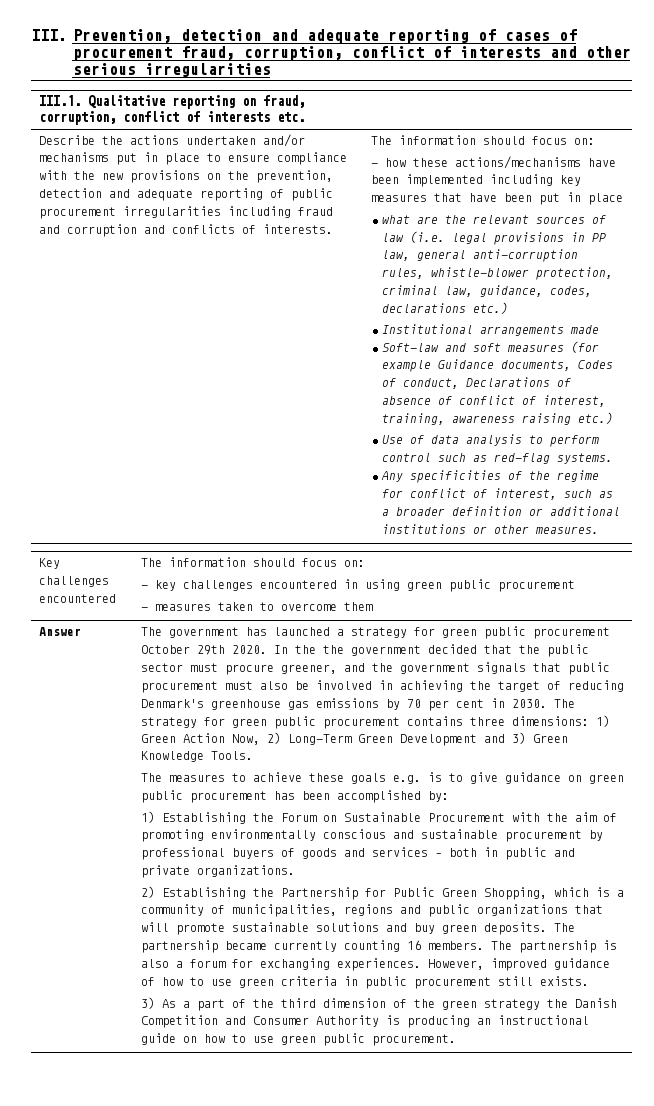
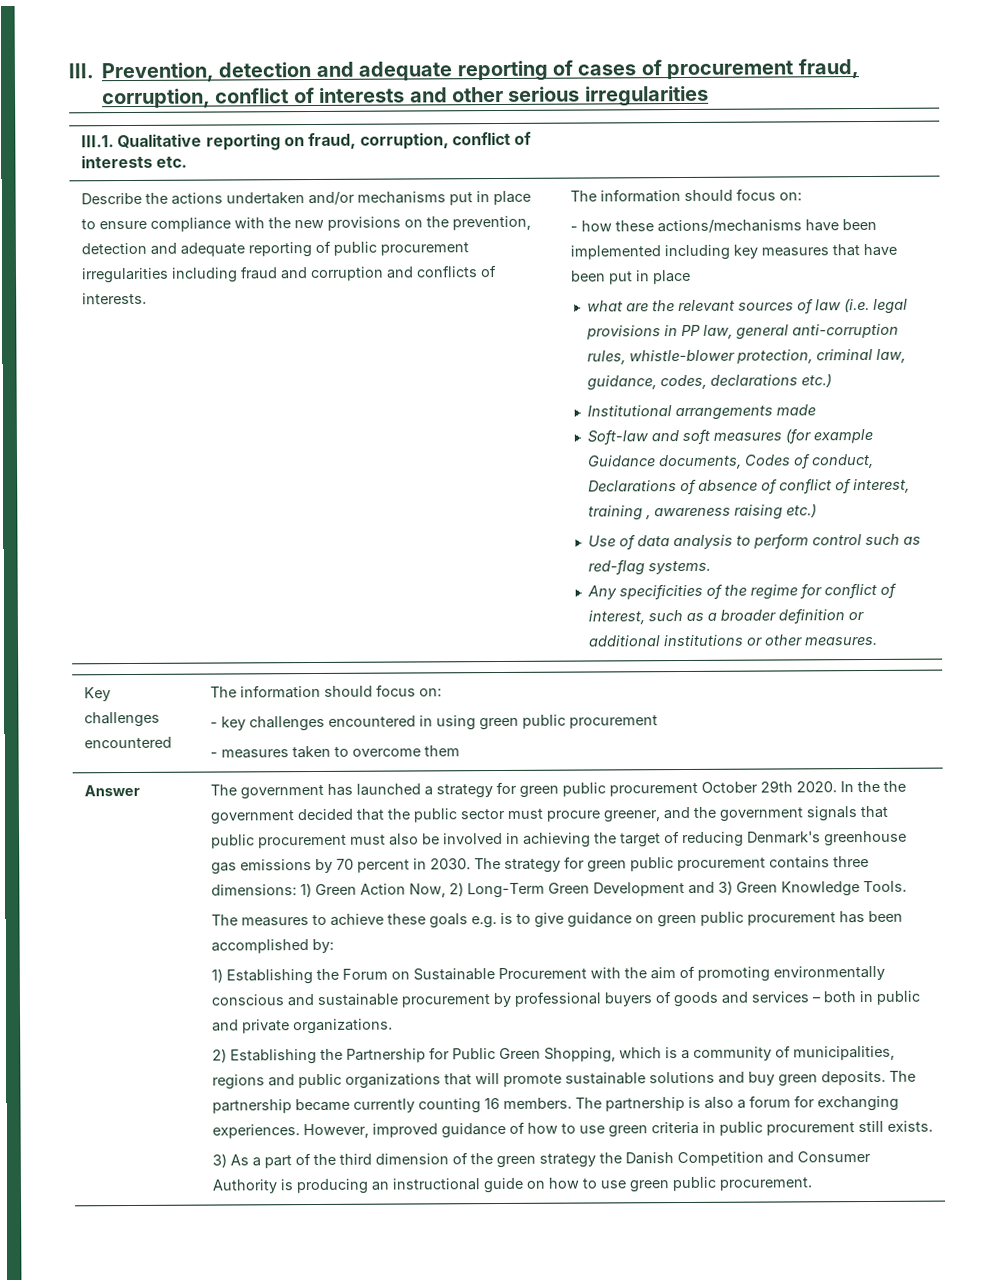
- Soft-law and soft measures (for example Guidance documents, Codes of conduct, Declarations of absence of conflict of interest, training, awareness raising etc.)
+ Soft-law and soft measures (for example Guidance documents, Codes of conduct, Declarations of absence of conflict of interest, training , awareness raising etc.)
- In the the government decided that the public sector must procure greener, and the government signals that public procurement must also be involved in achieving the target of reducing Denmark's greenhouse gas emissions by 70 per cent in 2030.
+ In the the government decided that the public sector must procure greener, and the government signals that public procurement must also be involved in achieving the target of reducing Denmark's greenhouse gas emissions by 70 percent in 2030.

